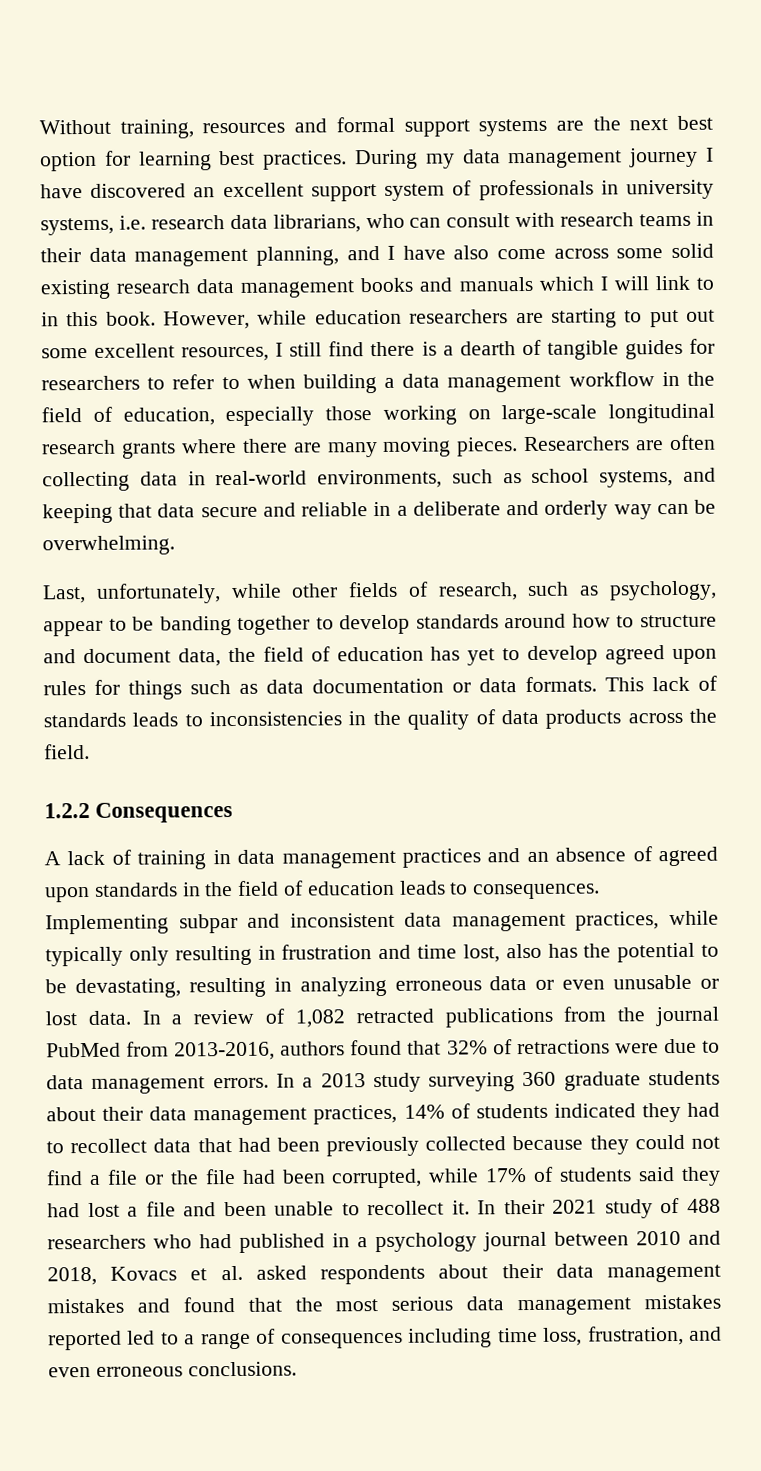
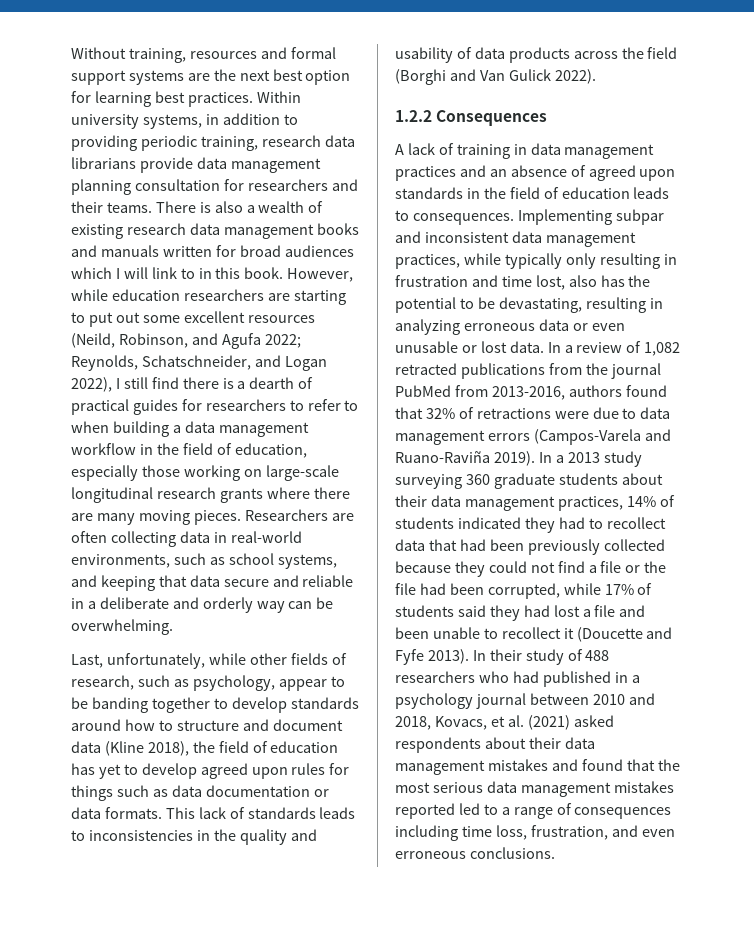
- During my data management journey I have discovered an excellent support system of professionals in university systems, i.e. research data librarians, who can consult with research teams in their data management planning, and I have also come across some solid existing research data management books and manuals which I will link to in this book.
+ Within university systems, in addition to providing periodic training, research data librarians provide data management planning consultation for researchers and their teams. There is also a wealth of existing research data management books and manuals written for broad audiences which I will link to in this book.
- However, while education researchers are starting to put out some excellent resources, I still find there is a dearth of tangible guides for researchers to refer to when building a data management workflow in the field of education, especially those working on large-scale longitudinal research grants where there are many moving pieces.
+ However, while education researchers are starting to put out some excellent resources (Neild, Robinson, and Agufa 2022; Reynolds, Schatschneider, and Logan 2022), I still find there is a dearth of practical guides for researchers to refer to when building a data management workflow in the field of education, especially those working on large-scale longitudinal research grants where there are many moving pieces.
- Last, unfortunately, while other fields of research, such as psychology, appear to be banding together to develop standards around how to structure and document data, the field of education has yet to develop agreed upon rules for things such as data documentation or data formats.
+ Last, unfortunately, while other fields of research, such as psychology, appear to be banding together to develop standards around how to structure and document data (Kline 2018), the field of education has yet to develop agreed upon rules for things such as data documentation or data formats.
- This lack of standards leads to inconsistencies in the quality of data products across the field.
+ This lack of standards leads to inconsistencies in the quality and usability of data products across the field (Borghi and Van Gulick 2022).
- In a review of 1,082 retracted publications from the journal PubMed from 2013-2016, authors found that 32% of retractions were due to data management errors.
+ In a review of 1,082 retracted publications from the journal PubMed from 2013-2016, authors found that 32% of retractions were due to data management errors (Campos-Varela and Ruano-Raviña 2019).
- In a 2013 study surveying 360 graduate students about their data management practices, 14% of students indicated they had to recollect data that had been previously collected because they could not find a file or the file had been corrupted, while 17% of students said they had lost a file and been unable to recollect it.
+ In a 2013 study surveying 360 graduate students about their data management practices, 14% of students indicated they had to recollect data that had been previously collected because they could not find a file or the file had been corrupted, while 17% of students said they had lost a file and been unable to recollect it (Doucette and Fyfe 2013).
- In their 2021 study of 488 researchers who had published in a psychology journal between 2010 and 2018, Kovacs et al. asked respondents about their data management mistakes and found that the most serious data management mistakes reported led to a range of consequences including time loss, frustration, and even erroneous conclusions.
+ In their study of 488 researchers who had published in a psychology journal between 2010 and 2018, Kovacs, et al. (2021) asked respondents about their data management mistakes and found that the most serious data management mistakes reported led to a range of consequences including time loss, frustration, and even erroneous conclusions.

